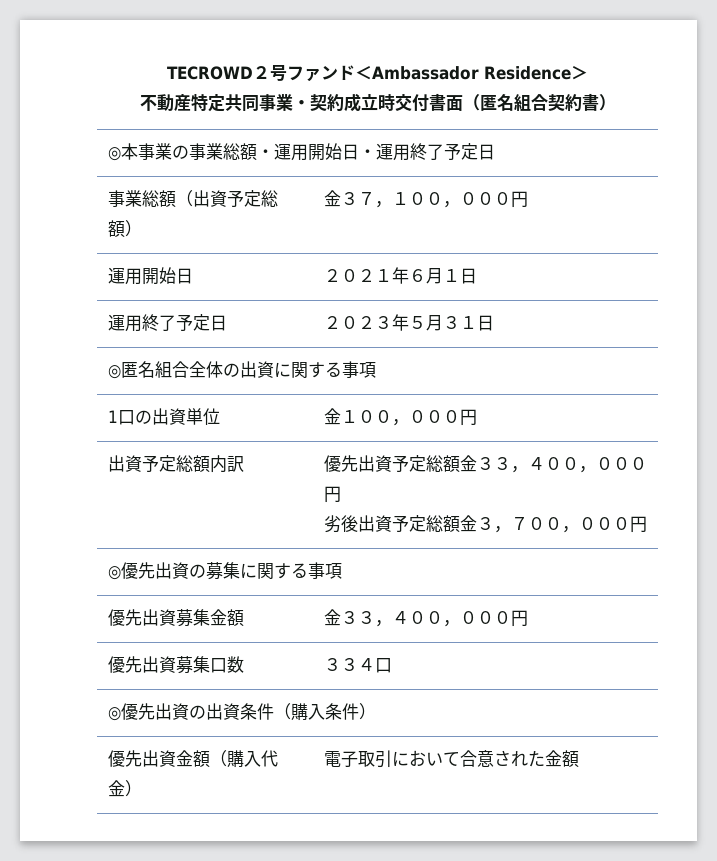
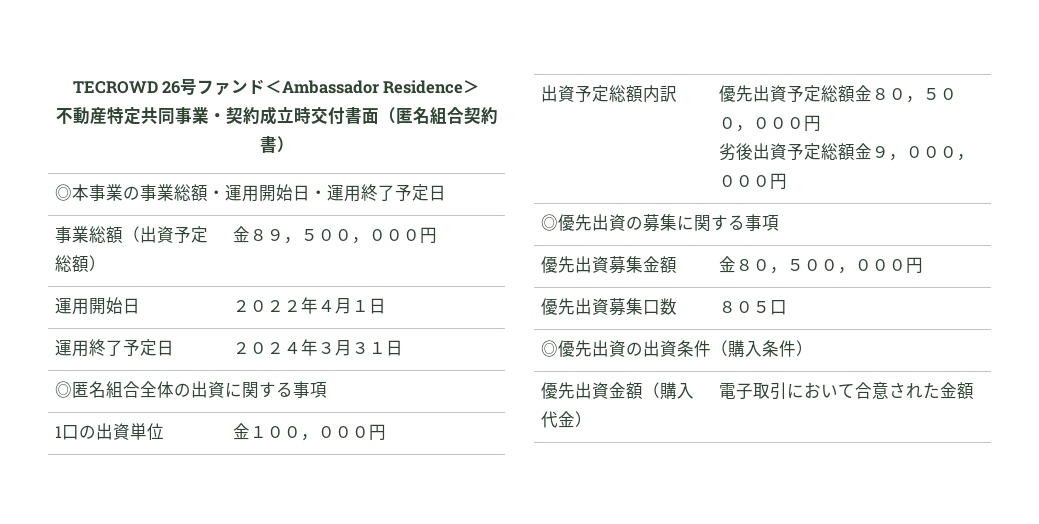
- TECROWD２号ファンド＜Ambassador Residence＞
+ TECROWD 26号ファンド＜Ambassador Residence＞
- 事業総額（出資予定総額） | 金３７，１００，０００円
+ 事業総額（出資予定総額） | 金８９，５００，０００円
- 運用開始日 | ２０２１年６月１日
+ 運用開始日 | ２０２２年４月１日
- 運用終了予定日 | ２０２３年５月３１日
+ 運用終了予定日 | ２０２４年３月３１日
- 出資予定総額内訳 | 優先出資予定総額金３３，４００，０００円
- 劣後出資予定総額金３，７００，０００円
+ 出資予定総額内訳 | 優先出資予定総額金８０，５００，０００円
+ 劣後出資予定総額金９，０００，０００円
- 優先出資募集金額 | 金３３，４００，０００円
+ 優先出資募集金額 | 金８０，５００，０００円
- 優先出資募集口数 | ３３４口
+ 優先出資募集口数 | ８０５口

